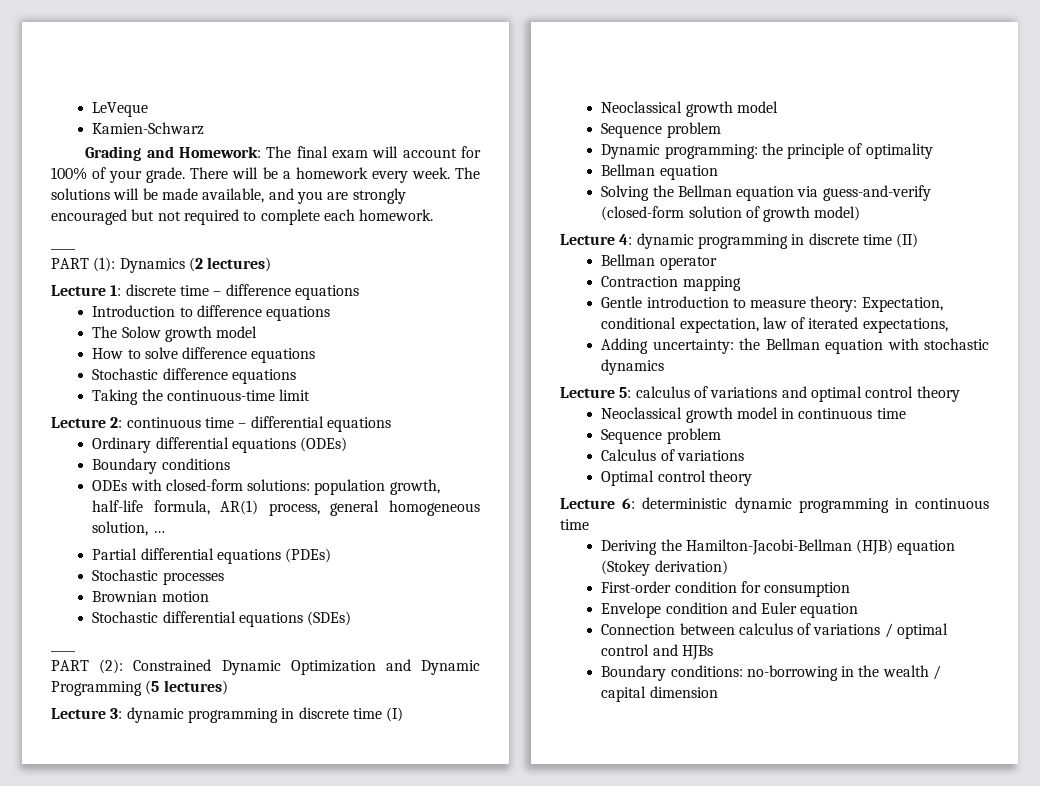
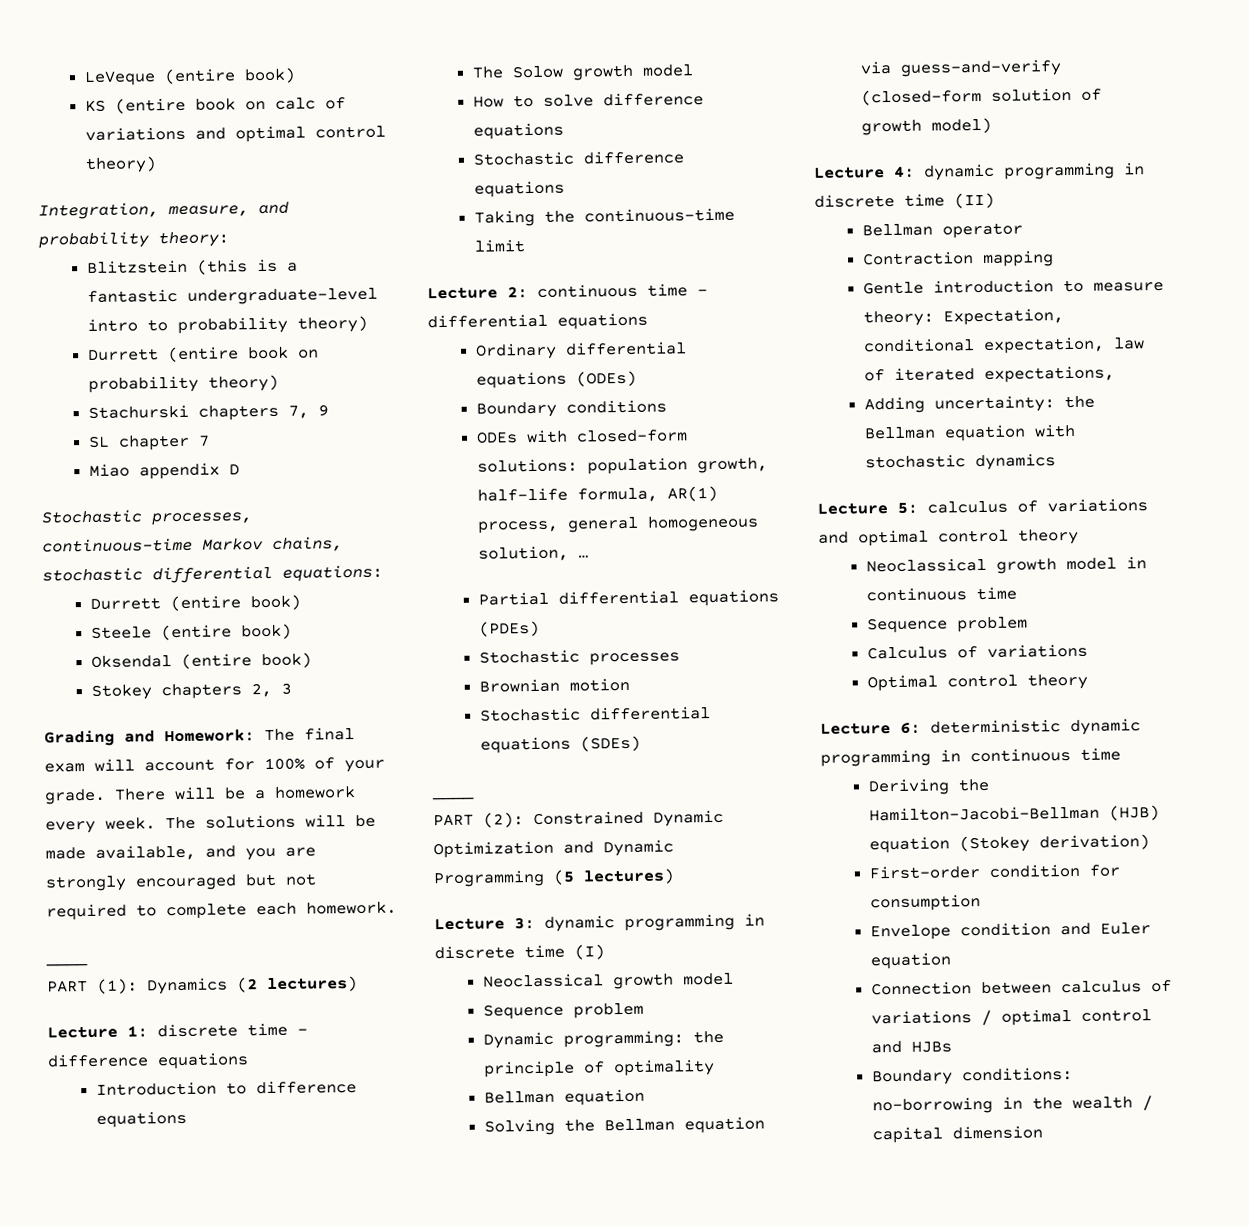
- LeVeque
- Kamien-Schwarz
+ LeVeque (entire book)
+ KS (entire book on calc of variations and optimal control theory)
+ Integration, measure, and probability theory:
+ Blitzstein (this is a fantastic undergraduate-level intro to probability theory)
+ Durrett (entire book on probability theory)
+ Stachurski chapters 7, 9
+ SL chapter 7
+ Miao appendix D
+ Stochastic processes, continuous-time Markov chains, stochastic differential equations:
+ Durrett (entire book)
+ Steele (entire book)
+ Oksendal (entire book)
+ Stokey chapters 2, 3

